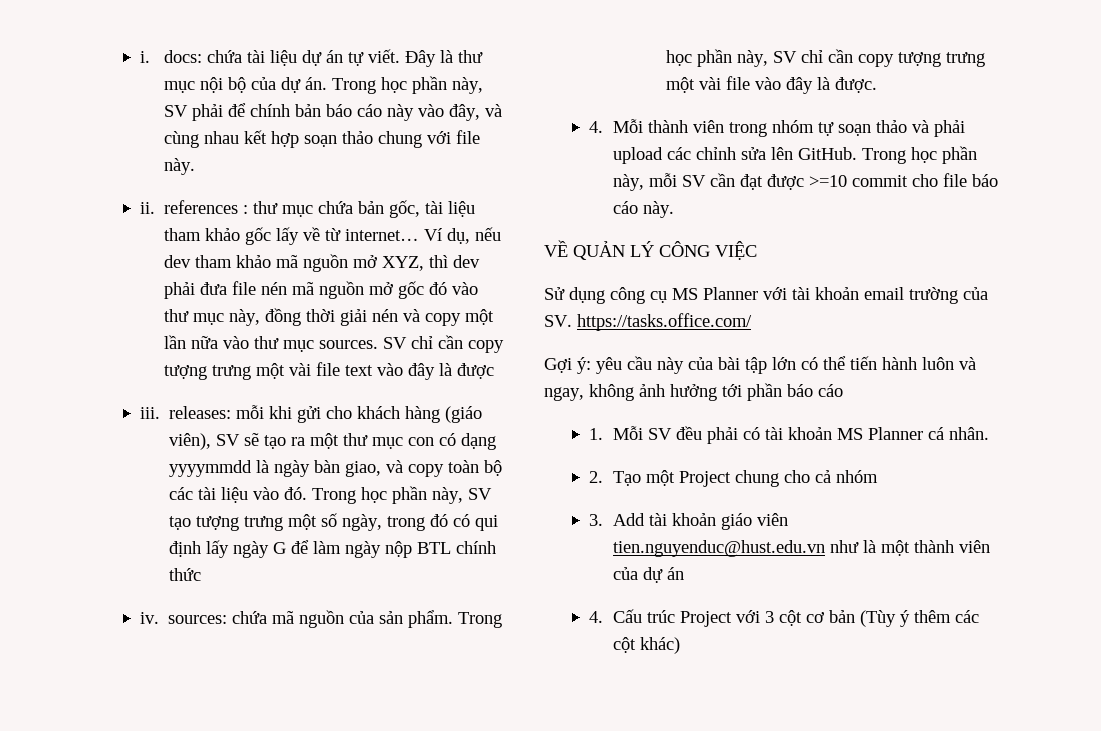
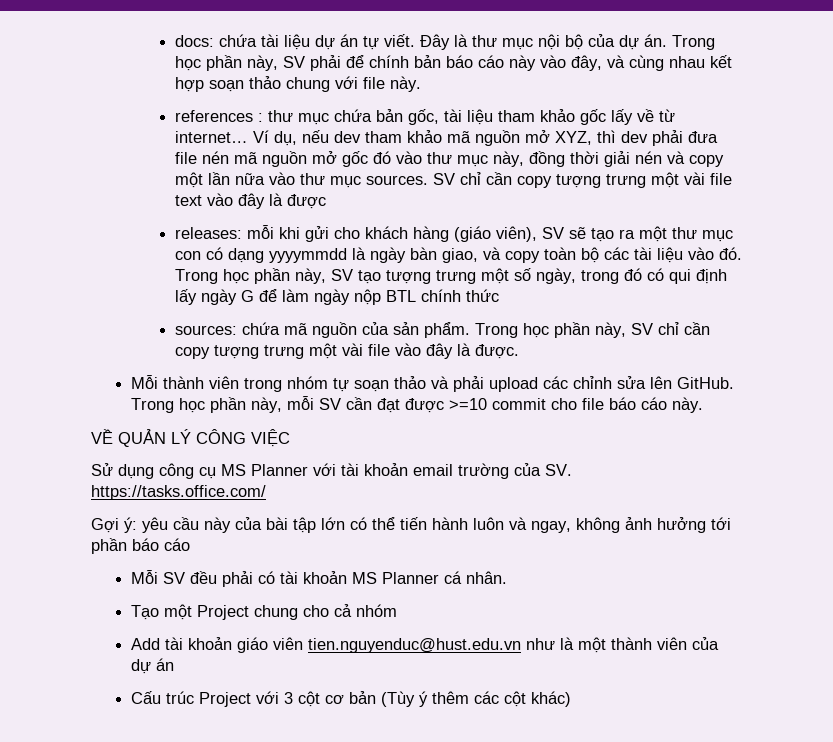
- i. docs: chứa tài liệu dự án tự viết.
+ docs: chứa tài liệu dự án tự viết.
- ii. references : thư mục chứa bản gốc, tài liệu tham khảo gốc lấy về từ internet…
+ references : thư mục chứa bản gốc, tài liệu tham khảo gốc lấy về từ internet…
- iii. releases: mỗi khi gửi cho khách hàng (giáo viên), SV sẽ tạo ra một thư mục con có dạng yyyymmdd là ngày bàn giao, và copy toàn bộ các tài liệu vào đó.
+ releases: mỗi khi gửi cho khách hàng (giáo viên), SV sẽ tạo ra một thư mục con có dạng yyyymmdd là ngày bàn giao, và copy toàn bộ các tài liệu vào đó.
- iv. sources: chứa mã nguồn của sản phẩm.
+ sources: chứa mã nguồn của sản phẩm.
- 4. Mỗi thành viên trong nhóm tự soạn thảo và phải upload các chỉnh sửa lên GitHub.
+ Mỗi thành viên trong nhóm tự soạn thảo và phải upload các chỉnh sửa lên GitHub.
- 1. Mỗi SV đều phải có tài khoản MS Planner cá nhân.
+ Mỗi SV đều phải có tài khoản MS Planner cá nhân.
- 2. Tạo một Project chung cho cả nhóm
+ Tạo một Project chung cho cả nhóm
- 3. Add tài khoản giáo viên tien.nguyenduc@hust.edu.vn như là một thành viên của dự án
+ Add tài khoản giáo viên tien.nguyenduc@hust.edu.vn như là một thành viên của dự án
- 4. Cấu trúc Project với 3 cột cơ bản (Tùy ý thêm các cột khác)
+ Cấu trúc Project với 3 cột cơ bản (Tùy ý thêm các cột khác)

